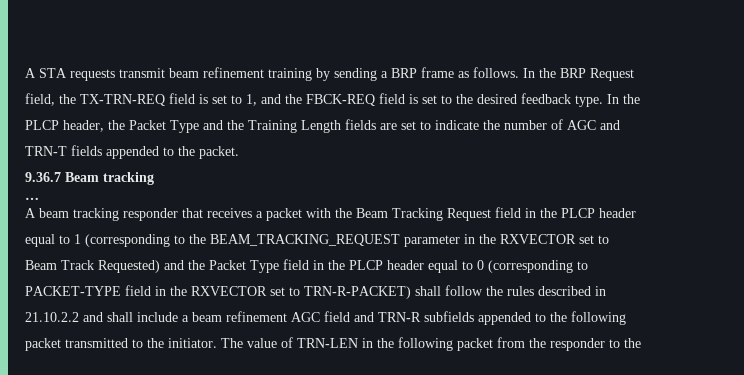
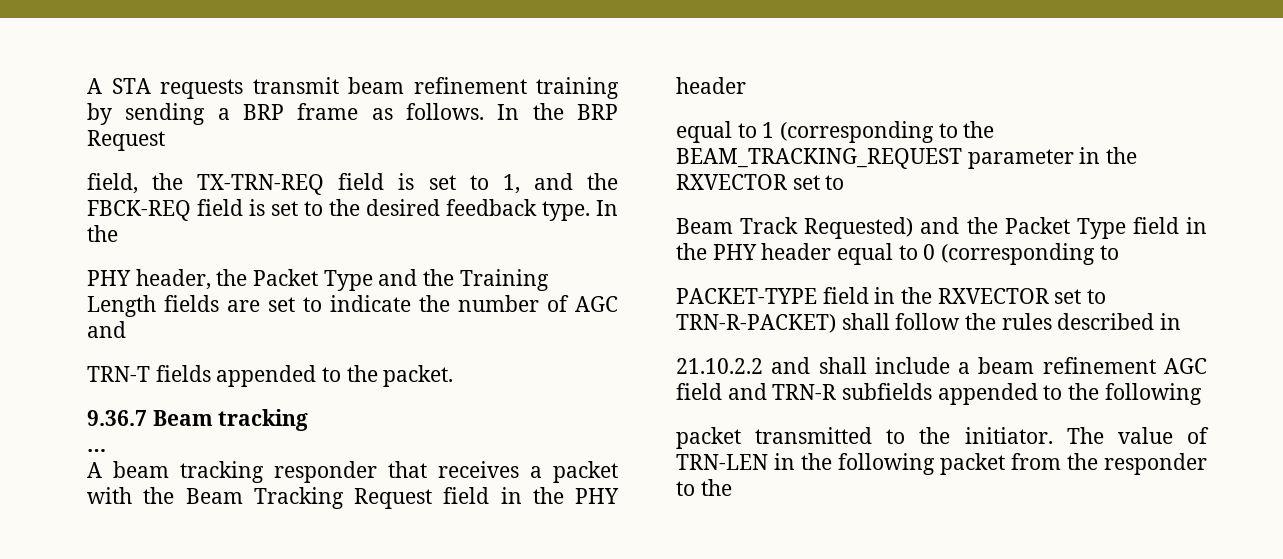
- PLCP header, the Packet Type and the Training Length fields are set to indicate the number of AGC and
+ PHY header, the Packet Type and the Training Length fields are set to indicate the number of AGC and
- A beam tracking responder that receives a packet with the Beam Tracking Request field in the PLCP header
+ A beam tracking responder that receives a packet with the Beam Tracking Request field in the PHY header
- Beam Track Requested) and the Packet Type field in the PLCP header equal to 0 (corresponding to
+ Beam Track Requested) and the Packet Type field in the PHY header equal to 0 (corresponding to

